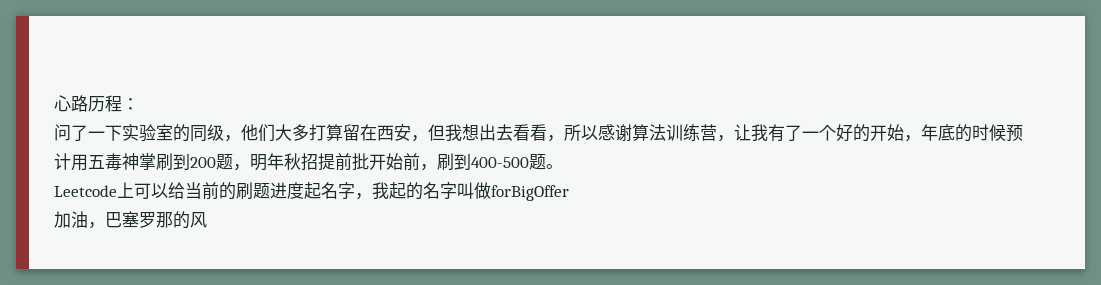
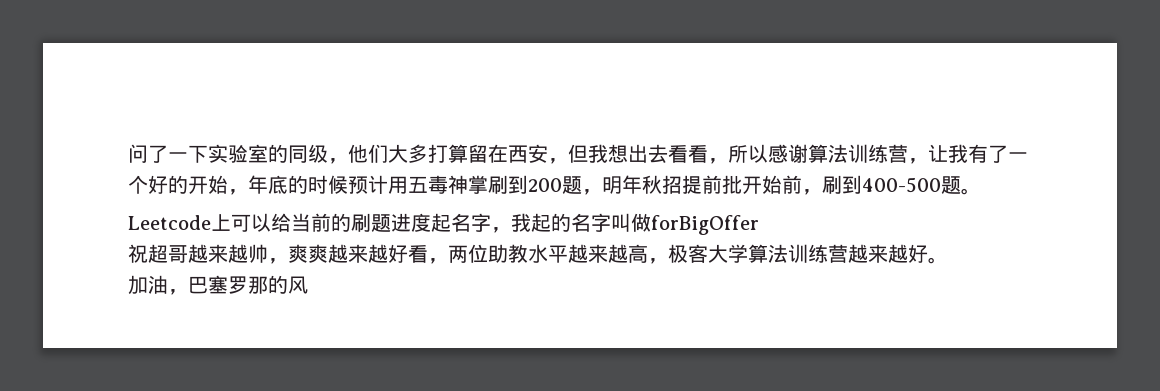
- 心路历程：
+ 祝超哥越来越帅，爽爽越来越好看，两位助教水平越来越高，极客大学算法训练营越来越好。

